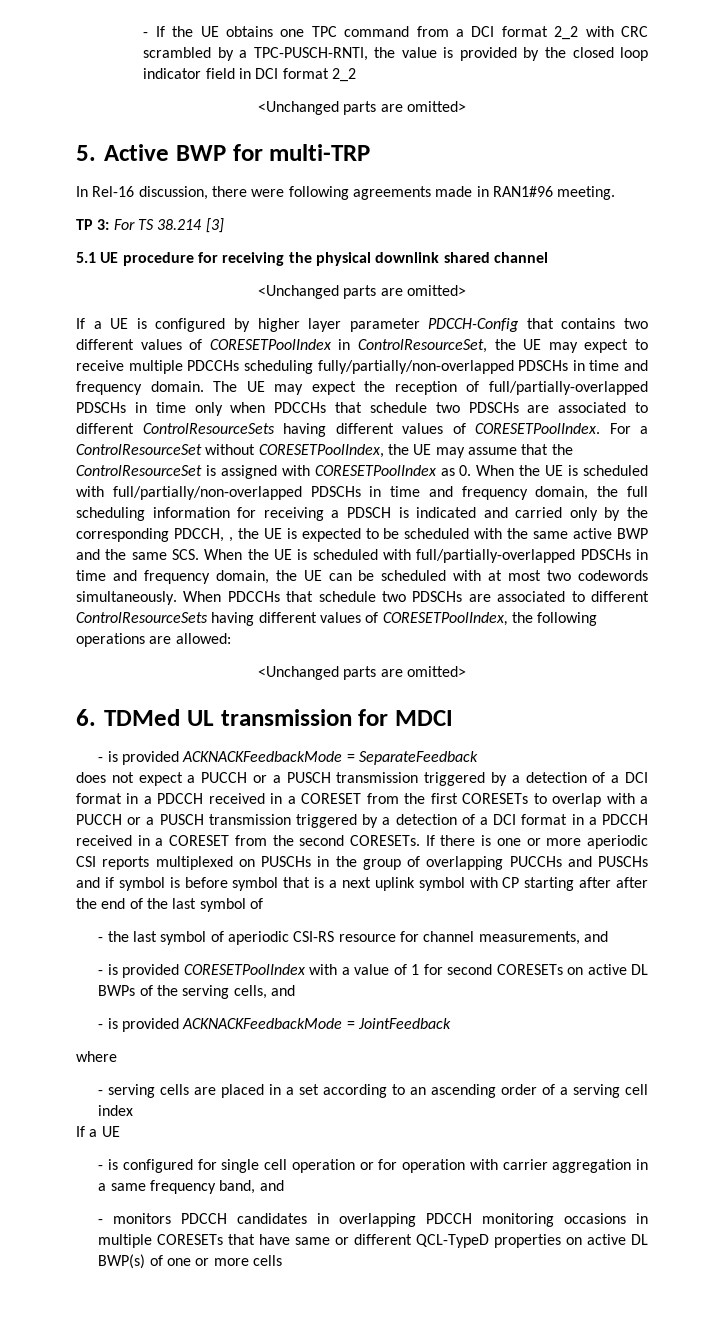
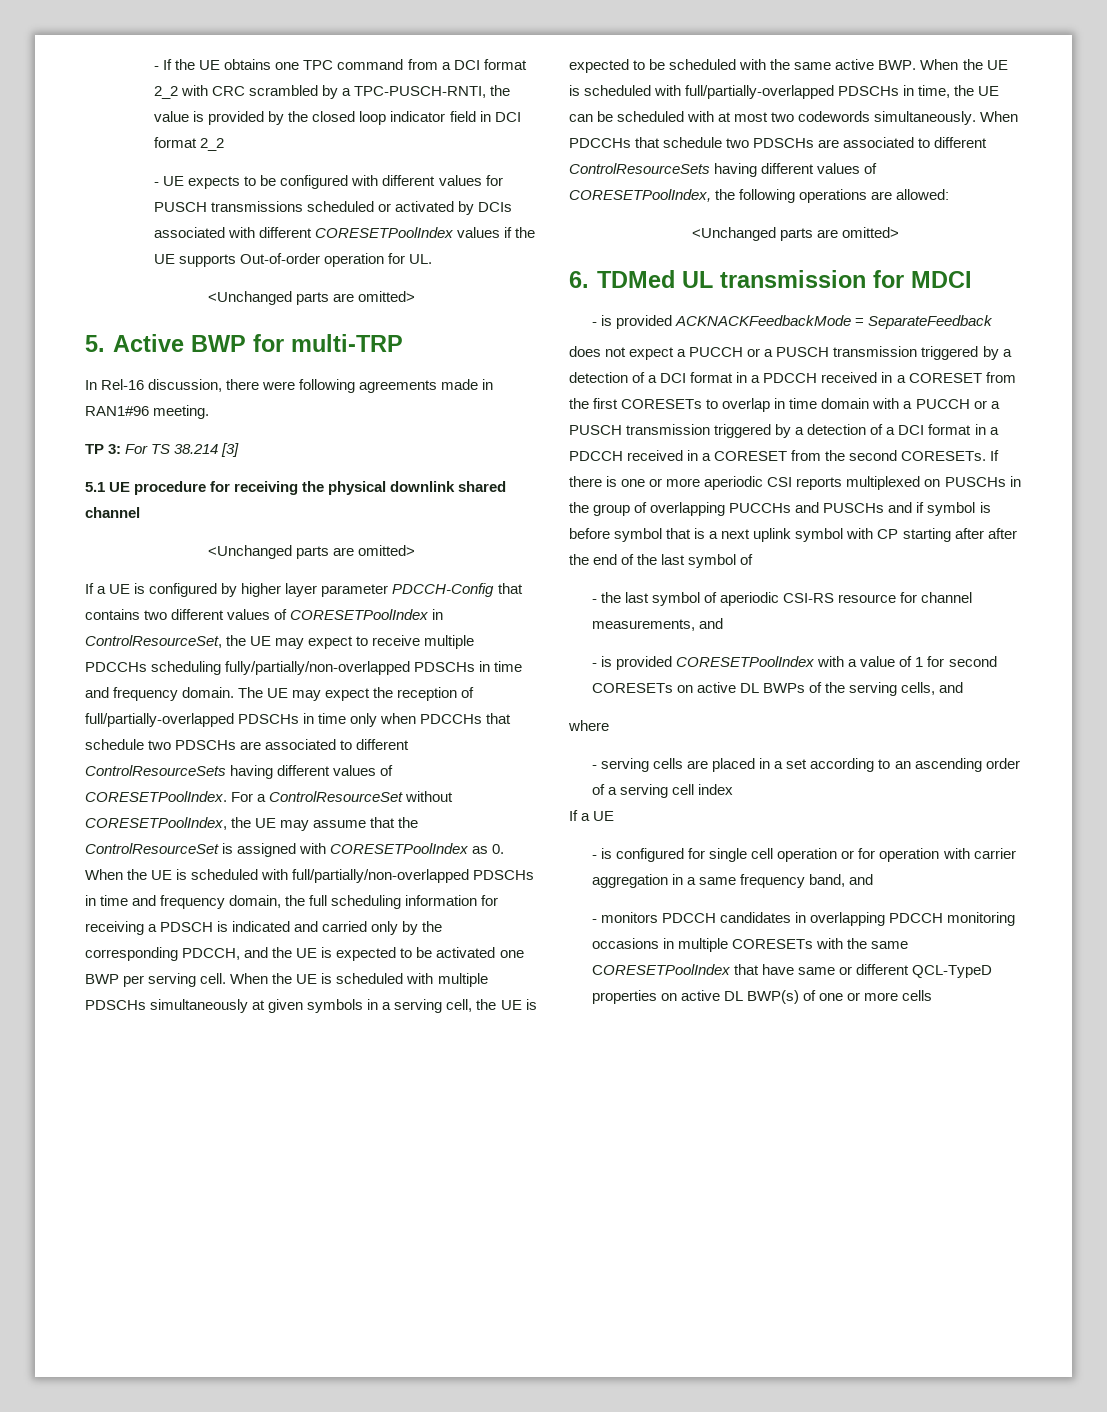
+ - UE expects to be configured with different values for PUSCH transmissions scheduled or activated by DCIs associated with different CORESETPoolIndex values if the UE supports Out-of-order operation for UL.
- For a ControlResourceSet without CORESETPoolIndex, the UE may assume that the ControlResourceSet is assigned with CORESETPoolIndex as 0. When the UE is scheduled with full/partially/non-overlapped PDSCHs in time and frequency domain, the full scheduling information for receiving a PDSCH is indicated and carried only by the corresponding PDCCH, , the UE is expected to be scheduled with the same active BWP and the same SCS. When the UE is scheduled with full/partially-overlapped PDSCHs in time and frequency domain, the UE can be scheduled with at most two codewords simultaneously.
+ For a ControlResourceSet without CORESETPoolIndex, the UE may assume that the ControlResourceSet is assigned with CORESETPoolIndex as 0. When the UE is scheduled with full/partially/non-overlapped PDSCHs in time and frequency domain, the full scheduling information for receiving a PDSCH is indicated and carried only by the corresponding PDCCH, and the UE is expected to be activated one BWP per serving cell. When the UE is scheduled with multiple PDSCHs simultaneously at given symbols in a serving cell, the UE is expected to be scheduled with the same active BWP. When the UE is scheduled with full/partially-overlapped PDSCHs in time, the UE can be scheduled with at most two codewords simultaneously.
- does not expect a PUCCH or a PUSCH transmission triggered by a detection of a DCI format in a PDCCH received in a CORESET from the first CORESETs to overlap with a PUCCH or a PUSCH transmission triggered by a detection of a DCI format in a PDCCH received in a CORESET from the second CORESETs.
+ does not expect a PUCCH or a PUSCH transmission triggered by a detection of a DCI format in a PDCCH received in a CORESET from the first CORESETs to overlap in time domain with a PUCCH or a PUSCH transmission triggered by a detection of a DCI format in a PDCCH received in a CORESET from the second CORESETs.
- - is provided ACKNACKFeedbackMode = JointFeedback
- - monitors PDCCH candidates in overlapping PDCCH monitoring occasions in multiple CORESETs that have same or different QCL-TypeD properties on active DL BWP(s) of one or more cells
+ - monitors PDCCH candidates in overlapping PDCCH monitoring occasions in multiple CORESETs with the same CORESETPoolIndex that have same or different QCL-TypeD properties on active DL BWP(s) of one or more cells

